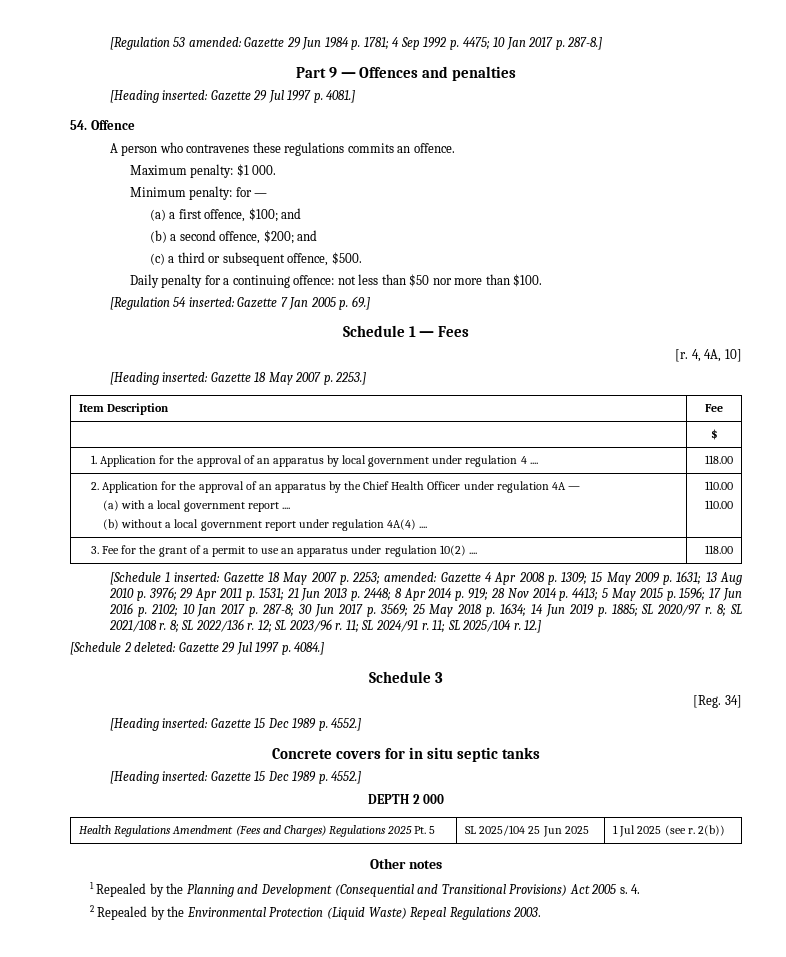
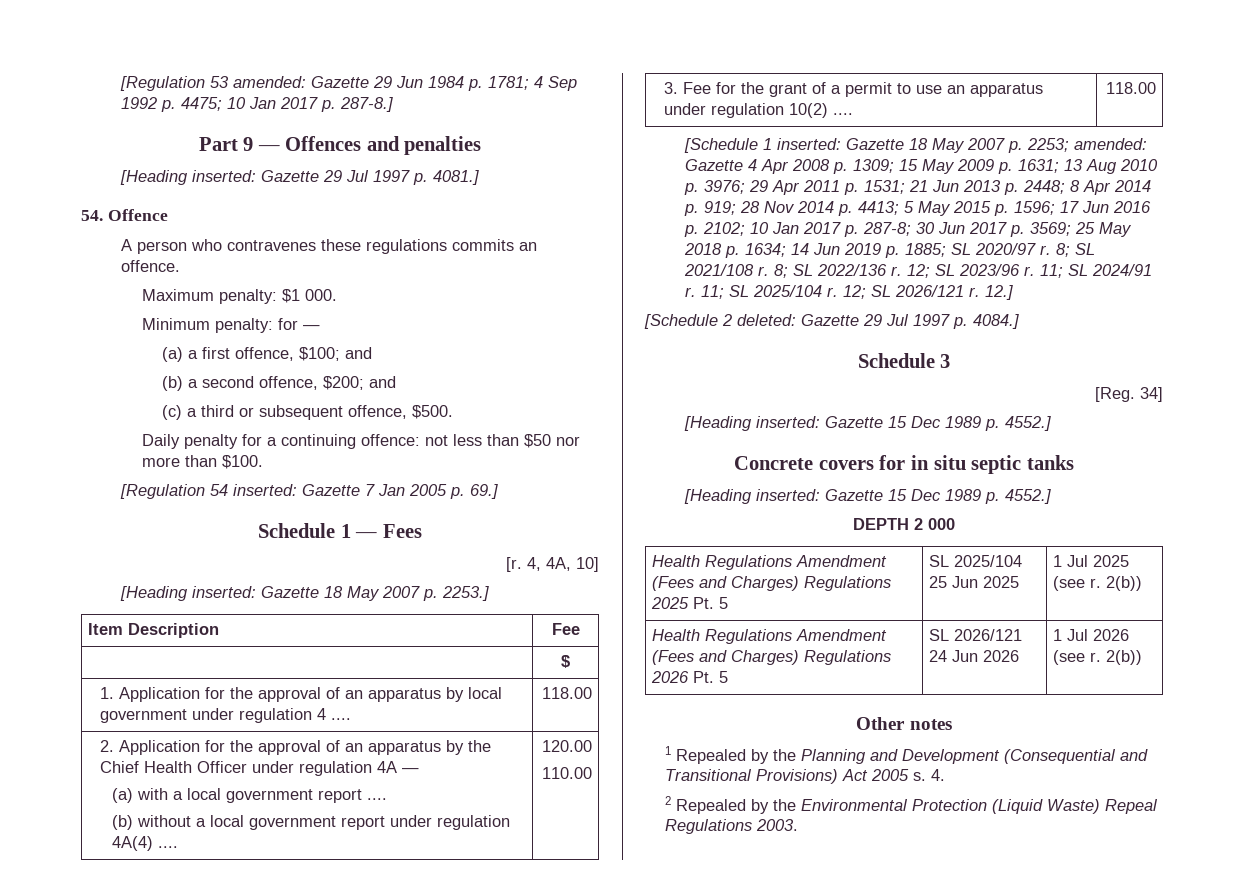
  2. Application for the approval of an apparatus by the Chief Health Officer under regulation 4A —
  (a) with a local government report ....
- (b) without a local government report under regulation 4A(4) .... | 110.00
+ (b) without a local government report under regulation 4A(4) .... | 120.00
+ 12; SL 2026/121 r.
+ Health Regulations Amendment (Fees and Charges) Regulations 2026 Pt. 5 | SL 2026/121 24 Jun 2026 | 1 Jul 2026 (see r. 2(b))

